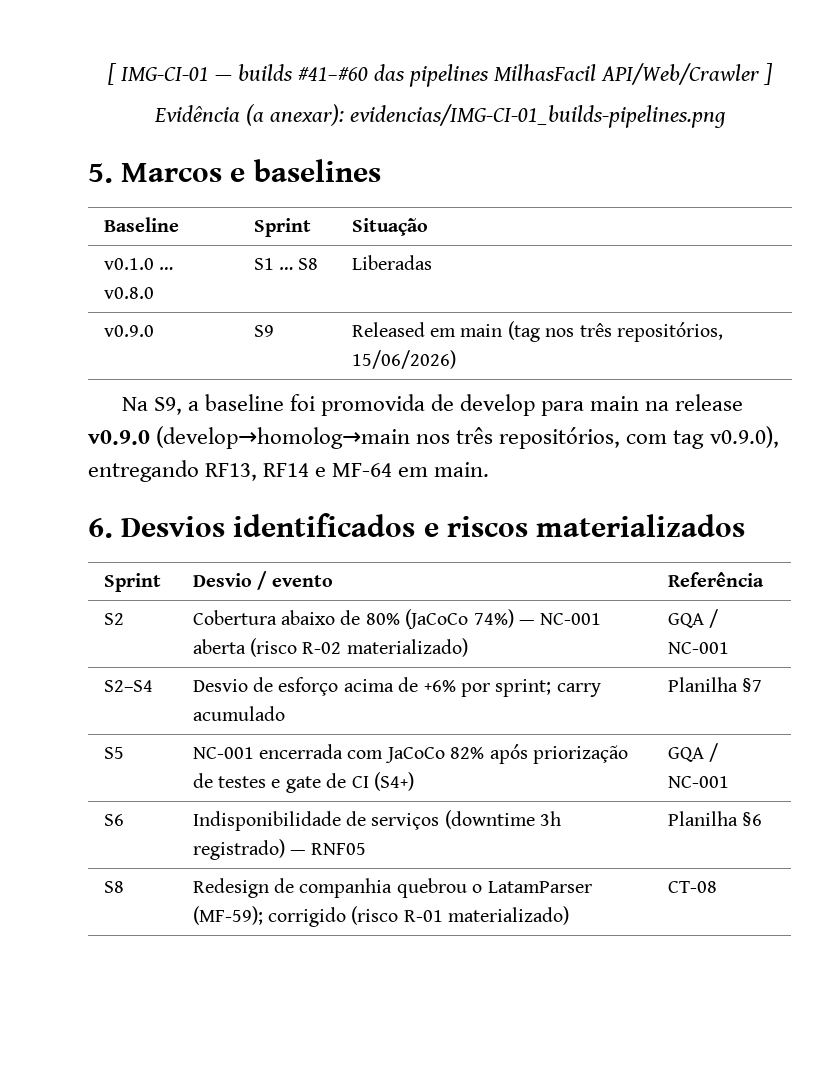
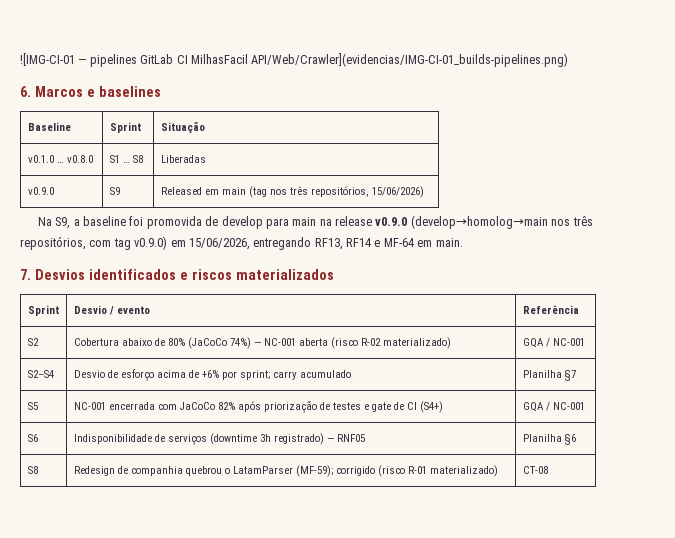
- [ IMG-CI-01 — builds #41–#60 das pipelines MilhasFacil API/Web/Crawler ]
- Evidência (a anexar): evidencias/IMG-CI-01_builds-pipelines.png
- 5. Marcos e baselines
+ ![IMG-CI-01 — pipelines GitLab CI MilhasFacil API/Web/Crawler](evidencias/IMG-CI-01_builds-pipelines.png)
+ 6. Marcos e baselines
- Na S9, a baseline foi promovida de develop para main na release v0.9.0 (develop→homolog→main nos três repositórios, com tag v0.9.0), entregando RF13, RF14 e MF-64 em main.
+ Na S9, a baseline foi promovida de develop para main na release v0.9.0 (develop→homolog→main nos três repositórios, com tag v0.9.0) em 15/06/2026, entregando RF13, RF14 e MF-64 em main.
- 6. Desvios identificados e riscos materializados
+ 7. Desvios identificados e riscos materializados

